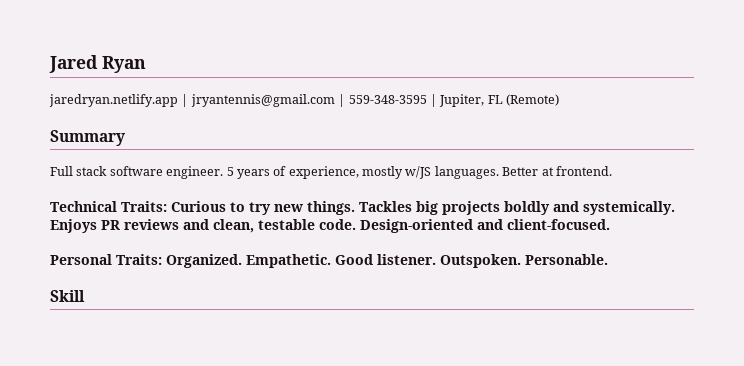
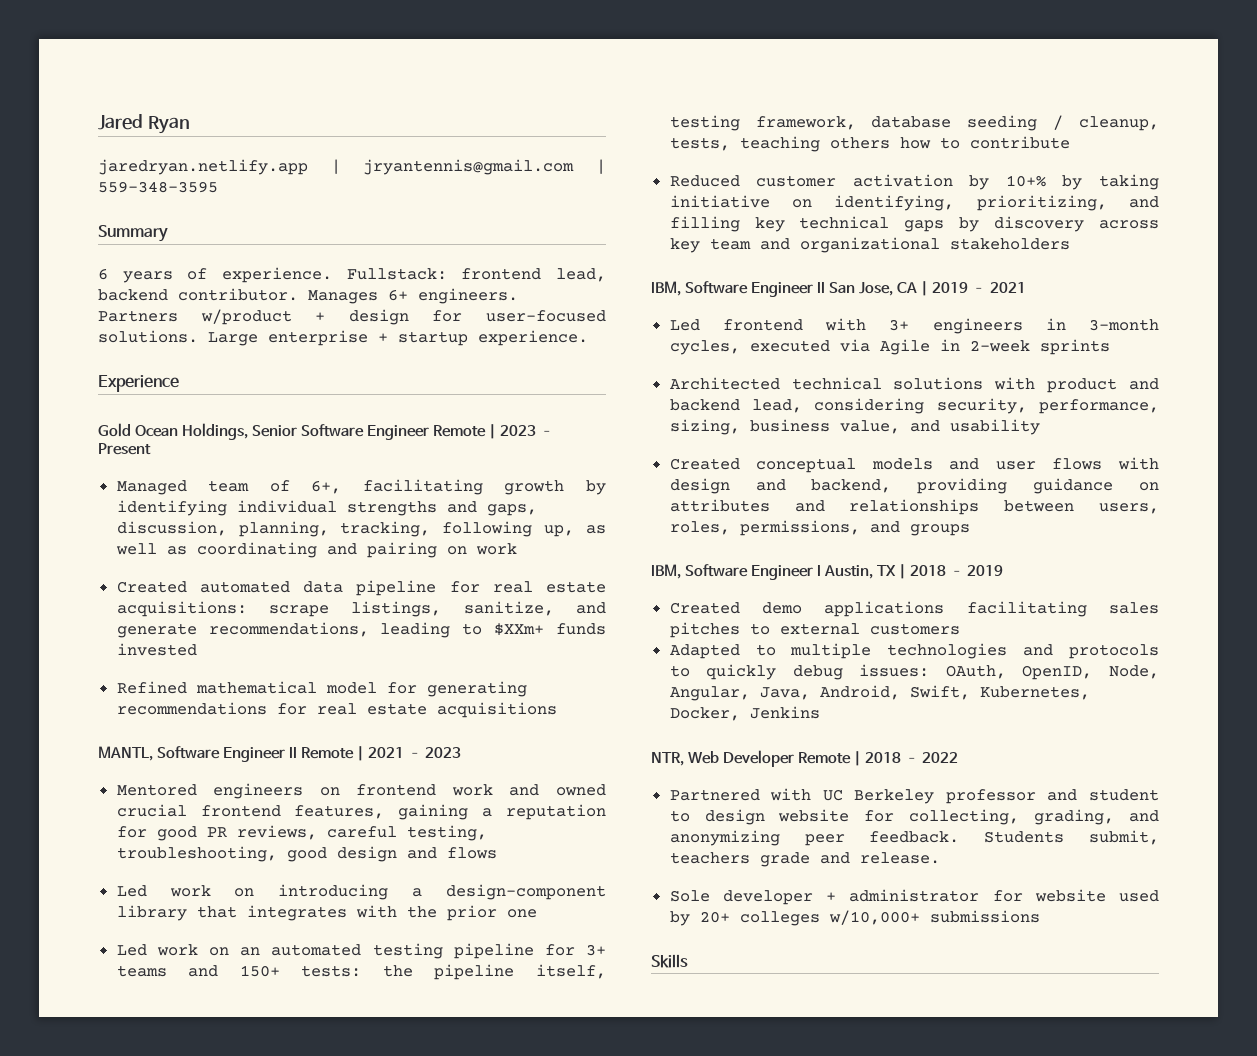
- jaredryan.netlify.app | jryantennis@gmail.com | 559-348-3595 | Jupiter, FL (Remote)
+ jaredryan.netlify.app | jryantennis@gmail.com | 559-348-3595
  Summary
- Full stack software engineer. 5 years of experience, mostly w/JS languages. Better at frontend.
- Technical Traits: Curious to try new things. Tackles big projects boldly and systemically. Enjoys PR reviews and clean, testable code. Design-oriented and client-focused.
- Personal Traits: Organized. Empathetic. Good listener. Outspoken. Personable.
- Skill
+ 6 years of experience. Fullstack: frontend lead, backend contributor. Manages 6+ engineers. Partners w/product + design for user-focused solutions. Large enterprise + startup experience.
+ Experience
+ Gold Ocean Holdings, Senior Software Engineer Remote | 2023 – Present
+ Managed team of 6+, facilitating growth by identifying individual strengths and gaps, discussion, planning, tracking, following up, as well as coordinating and pairing on work
+ Created automated data pipeline for real estate acquisitions: scrape listings, sanitize, and generate recommendations, leading to $XXm+ funds invested
+ Refined mathematical model for generating recommendations for real estate acquisitions
+ MANTL, Software Engineer II Remote | 2021 – 2023
+ Mentored engineers on frontend work and owned crucial frontend features, gaining a reputation for good PR reviews, careful testing, troubleshooting, good design and flows
+ Led work on introducing a design-component library that integrates with the prior one
+ Led work on an automated testing pipeline for 3+ teams and 150+ tests: the pipeline itself, testing framework, database seeding / cleanup, tests, teaching others how to contribute
+ Reduced customer activation by 10+% by taking initiative on identifying, prioritizing, and filling key technical gaps by discovery across key team and organizational stakeholders
+ IBM, Software Engineer II San Jose, CA | 2019 – 2021
+ Led frontend with 3+ engineers in 3-month cycles, executed via Agile in 2-week sprints
+ Architected technical solutions with product and backend lead, considering security, performance, sizing, business value, and usability
+ Created conceptual models and user flows with design and backend, providing guidance on attributes and relationships between users, roles, permissions, and groups
+ IBM, Software Engineer I Austin, TX | 2018 – 2019
+ Created demo applications facilitating sales pitches to external customers
+ Adapted to multiple technologies and protocols to quickly debug issues: OAuth, OpenID, Node, Angular, Java, Android, Swift, Kubernetes, Docker, Jenkins
+ NTR, Web Developer Remote | 2018 – 2022
+ Partnered with UC Berkeley professor and student to design website for collecting, grading, and anonymizing peer feedback. Students submit, teachers grade and release.
+ Sole developer + administrator for website used by 20+ colleges w/10,000+ submissions
+ Skills

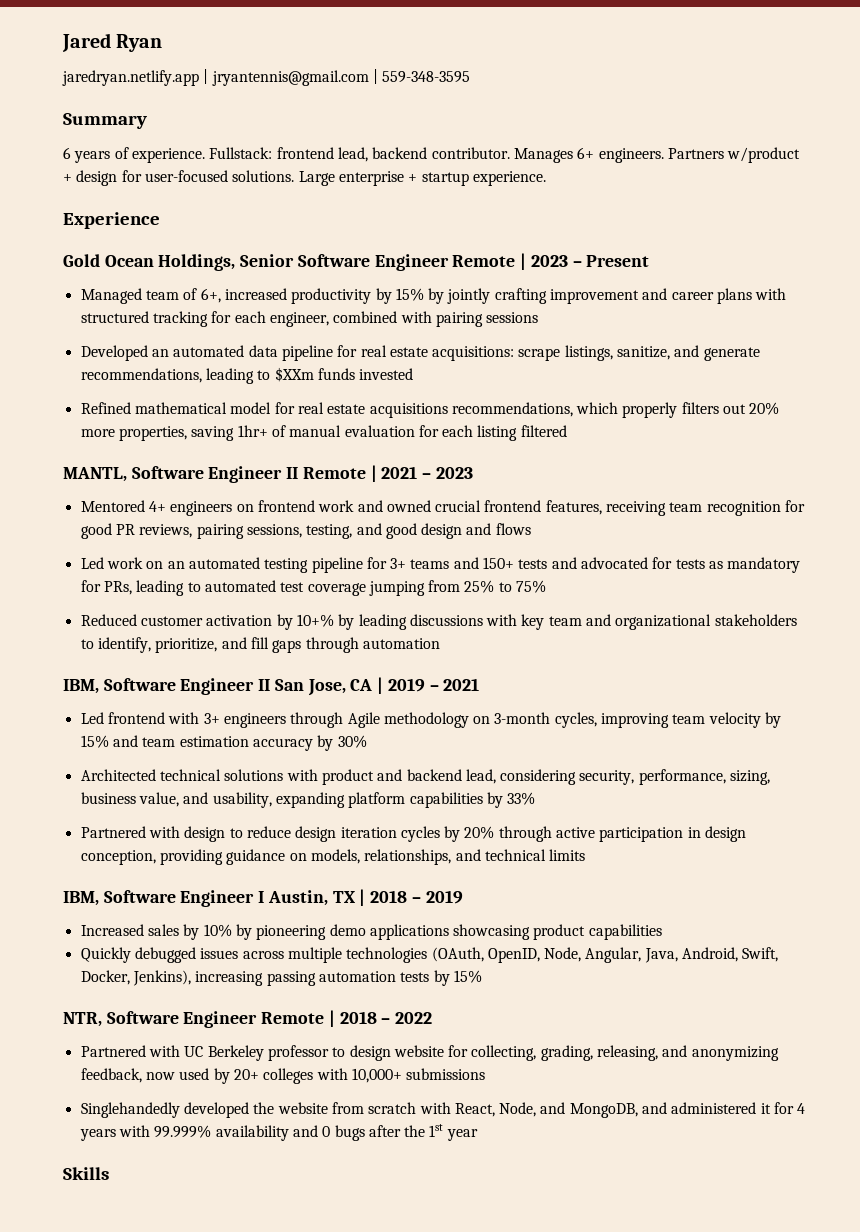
- Managed team of 6+, facilitating growth by identifying individual strengths and gaps, discussion, planning, tracking, following up, as well as coordinating and pairing on work
- Created automated data pipeline for real estate acquisitions: scrape listings, sanitize, and generate recommendations, leading to $XXm+ funds invested
+ Managed team of 6+, increased productivity by 15% by jointly crafting improvement and career plans with structured tracking for each engineer, combined with pairing sessions
+ Developed an automated data pipeline for real estate acquisitions: scrape listings, sanitize, and generate recommendations, leading to $XXm funds invested
- Refined mathematical model for generating recommendations for real estate acquisitions
+ Refined mathematical model for real estate acquisitions recommendations, which properly filters out 20% more properties, saving 1hr+ of manual evaluation for each listing filtered
- Mentored engineers on frontend work and owned crucial frontend features, gaining a reputation for good PR reviews, careful testing, troubleshooting, good design and flows
+ Mentored 4+ engineers on frontend work and owned crucial frontend features, receiving team recognition for good PR reviews, pairing sessions, testing, and good design and flows
- Led work on introducing a design-component library that integrates with the prior one
- Led work on an automated testing pipeline for 3+ teams and 150+ tests: the pipeline itself, testing framework, database seeding / cleanup, tests, teaching others how to contribute
+ Led work on an automated testing pipeline for 3+ teams and 150+ tests and advocated for tests as mandatory for PRs, leading to automated test coverage jumping from 25% to 75%
- Reduced customer activation by 10+% by taking initiative on identifying, prioritizing, and filling key technical gaps by discovery across key team and organizational stakeholders
+ Reduced customer activation by 10+% by leading discussions with key team and organizational stakeholders to identify, prioritize, and fill gaps through automation
- Led frontend with 3+ engineers in 3-month cycles, executed via Agile in 2-week sprints
+ Led frontend with 3+ engineers through Agile methodology on 3-month cycles, improving team velocity by 15% and team estimation accuracy by 30%
- Architected technical solutions with product and backend lead, considering security, performance, sizing, business value, and usability
- Created conceptual models and user flows with design and backend, providing guidance on attributes and relationships between users, roles, permissions, and groups
+ Architected technical solutions with product and backend lead, considering security, performance, sizing, business value, and usability, expanding platform capabilities by 33%
+ Partnered with design to reduce design iteration cycles by 20% through active participation in design conception, providing guidance on models, relationships, and technical limits
- Created demo applications facilitating sales pitches to external customers
- Adapted to multiple technologies and protocols to quickly debug issues: OAuth, OpenID, Node, Angular, Java, Android, Swift, Kubernetes, Docker, Jenkins
+ Increased sales by 10% by pioneering demo applications showcasing product capabilities
+ Quickly debugged issues across multiple technologies (OAuth, OpenID, Node, Angular, Java, Android, Swift, Docker, Jenkins), increasing passing automation tests by 15%
- NTR, Web Developer Remote | 2018 – 2022
+ NTR, Software Engineer Remote | 2018 – 2022
- Partnered with UC Berkeley professor and student to design website for collecting, grading, and anonymizing peer feedback. Students submit, teachers grade and release.
- Sole developer + administrator for website used by 20+ colleges w/10,000+ submissions
+ Partnered with UC Berkeley professor to design website for collecting, grading, releasing, and anonymizing feedback, now used by 20+ colleges with 10,000+ submissions
+ Singlehandedly developed the website from scratch with React, Node, and MongoDB, and administered it for 4 years with 99.999% availability and 0 bugs after the 1st year

